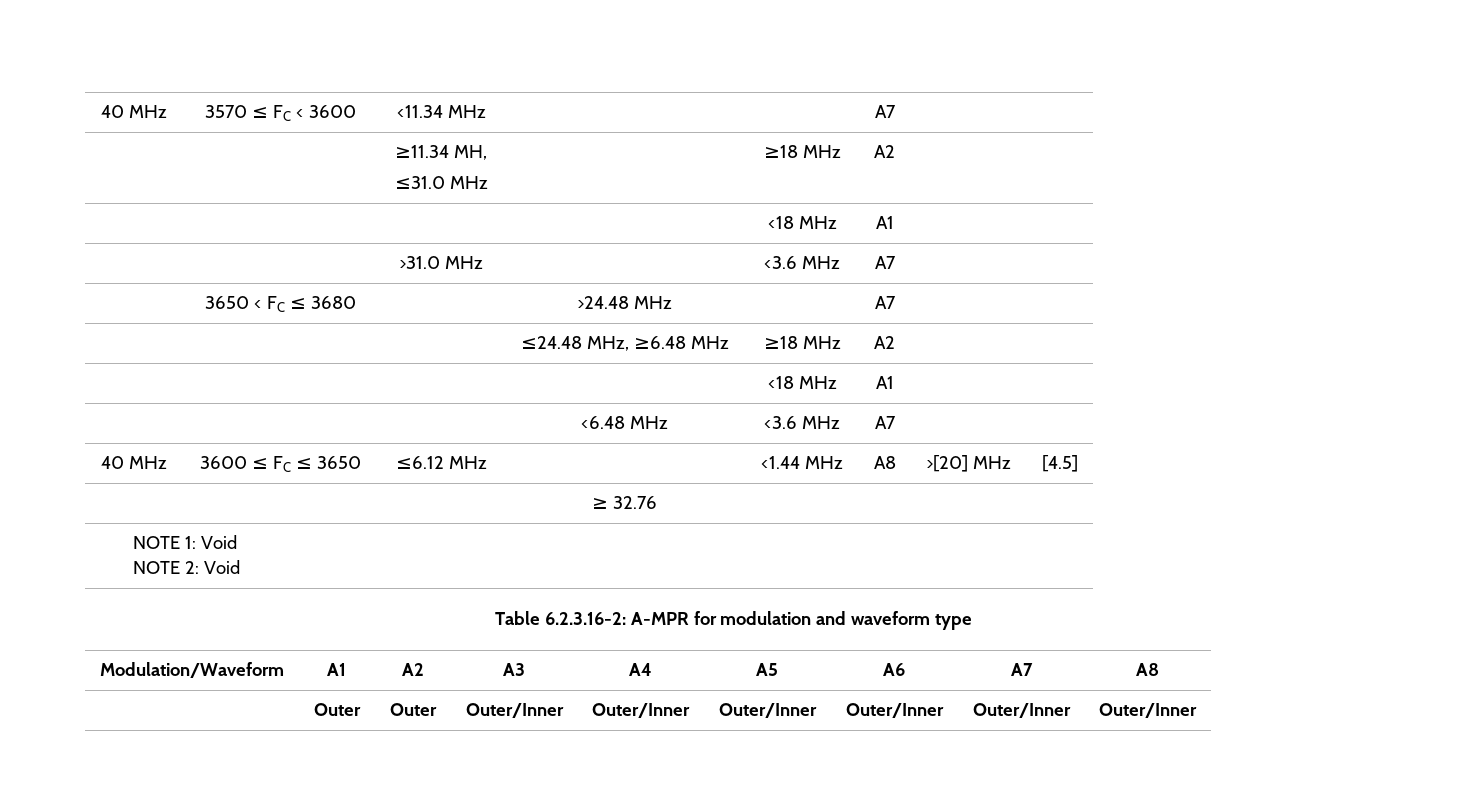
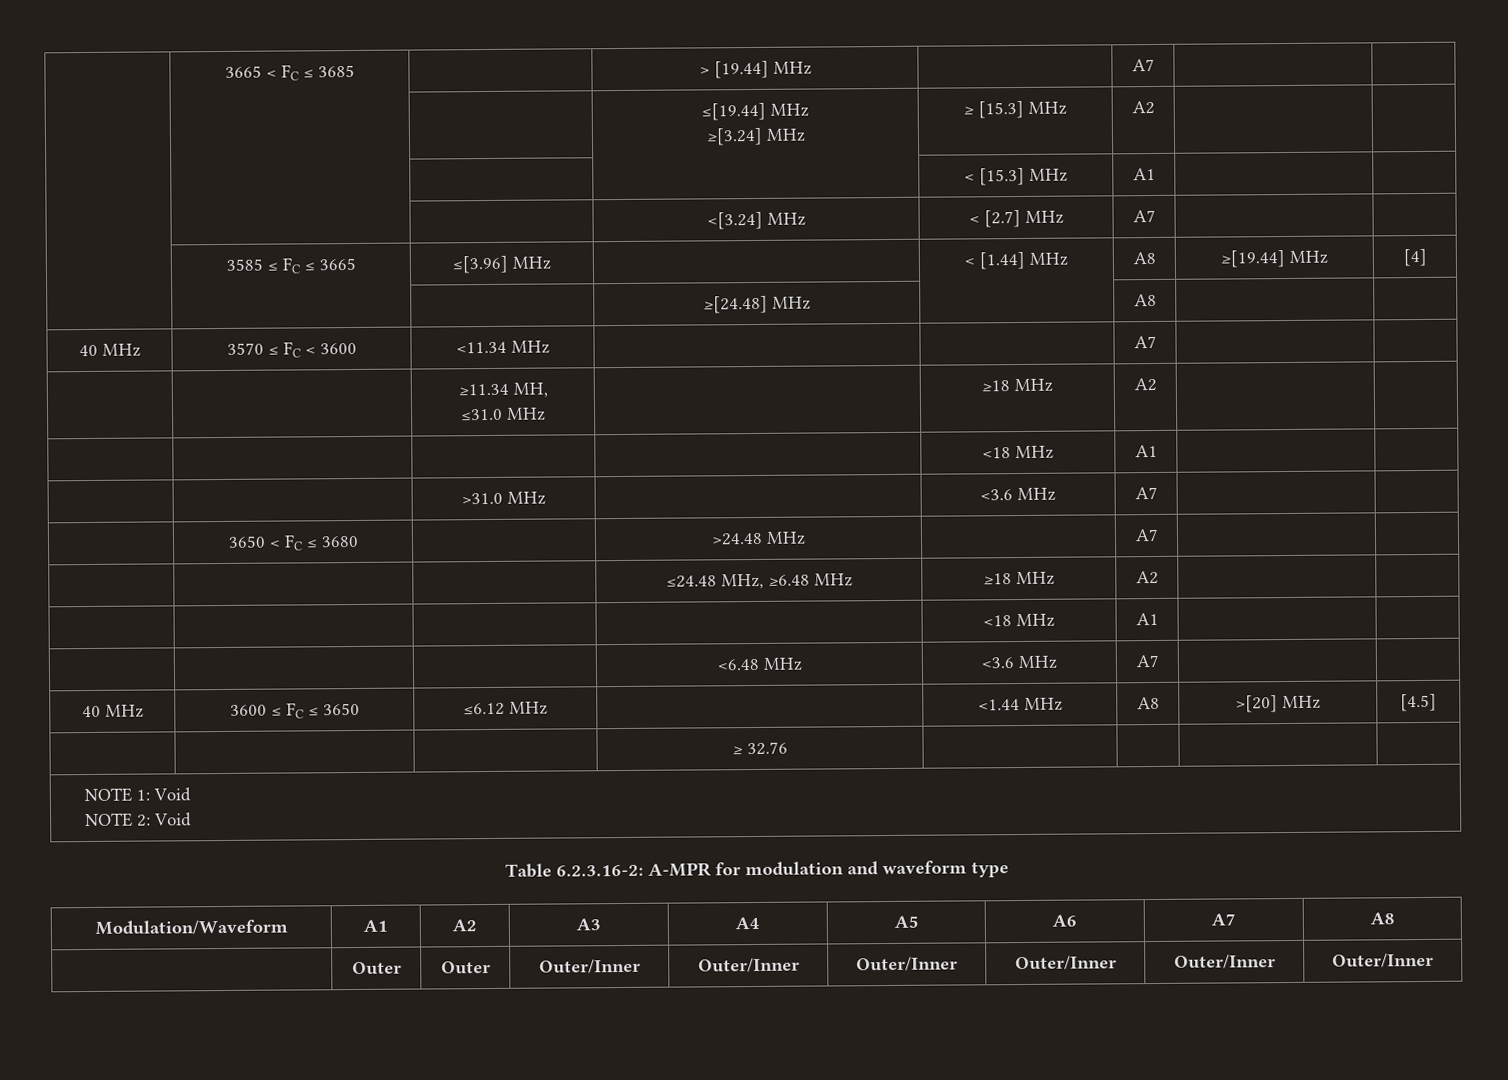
+ | 3665 < FC ≤ 3685 | | > [19.44] MHz | | A7 | |
+ | | | ≤[19.44] MHz
+ ≥[3.24] MHz | ≥ [15.3] MHz | A2 | |
+ | | | | < [15.3] MHz | A1 | |
+ | | | <[3.24] MHz | < [2.7] MHz | A7 | |
+ | 3585 ≤ FC ≤ 3665 | ≤[3.96] MHz | | < [1.44] MHz | A8 | ≥[19.44] MHz | [4]
+ | | | ≥[24.48] MHz | | A8 | |

